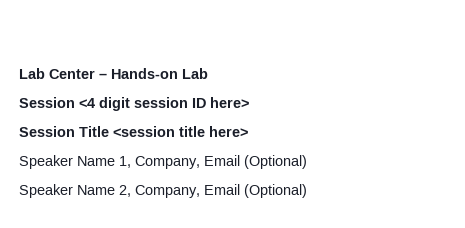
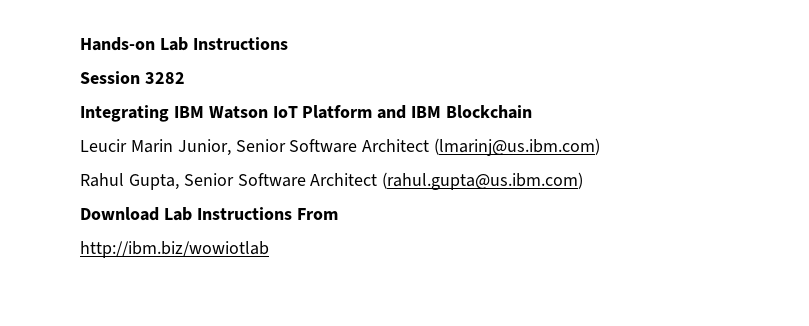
- Lab Center – Hands-on Lab
- Session <4 digit session ID here>
- Session Title <session title here>
- Speaker Name 1, Company, Email (Optional)
- Speaker Name 2, Company, Email (Optional)
+ Hands-on Lab Instructions
+ Session 3282
+ Integrating IBM Watson IoT Platform and IBM Blockchain
+ Leucir Marin Junior, Senior Software Architect (lmarinj@us.ibm.com)
+ Rahul Gupta, Senior Software Architect (rahul.gupta@us.ibm.com)
+ Download Lab Instructions From
+ http://ibm.biz/wowiotlab

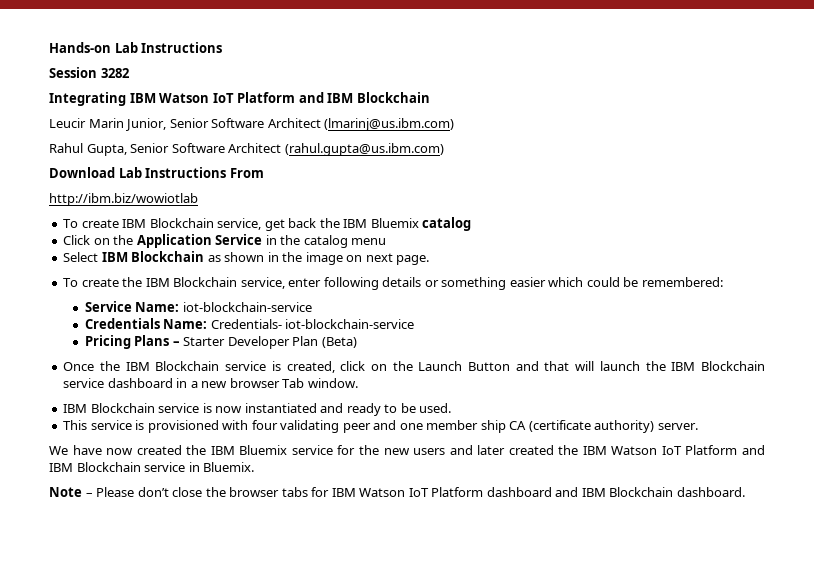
+ To create IBM Blockchain service, get back the IBM Bluemix catalog
+ Click on the Application Service in the catalog menu
+ Select IBM Blockchain as shown in the image on next page.
+ To create the IBM Blockchain service, enter following details or something easier which could be remembered:
+ Service Name: iot-blockchain-service
+ Credentials Name: Credentials- iot-blockchain-service
+ Pricing Plans – Starter Developer Plan (Beta)
+ Once the IBM Blockchain service is created, click on the Launch Button and that will launch the IBM Blockchain service dashboard in a new browser Tab window.
+ IBM Blockchain service is now instantiated and ready to be used.
+ This service is provisioned with four validating peer and one member ship CA (certificate authority) server.
+ We have now created the IBM Bluemix service for the new users and later created the IBM Watson IoT Platform and IBM Blockchain service in Bluemix.
+ Note – Please don’t close the browser tabs for IBM Watson IoT Platform dashboard and IBM Blockchain dashboard.

